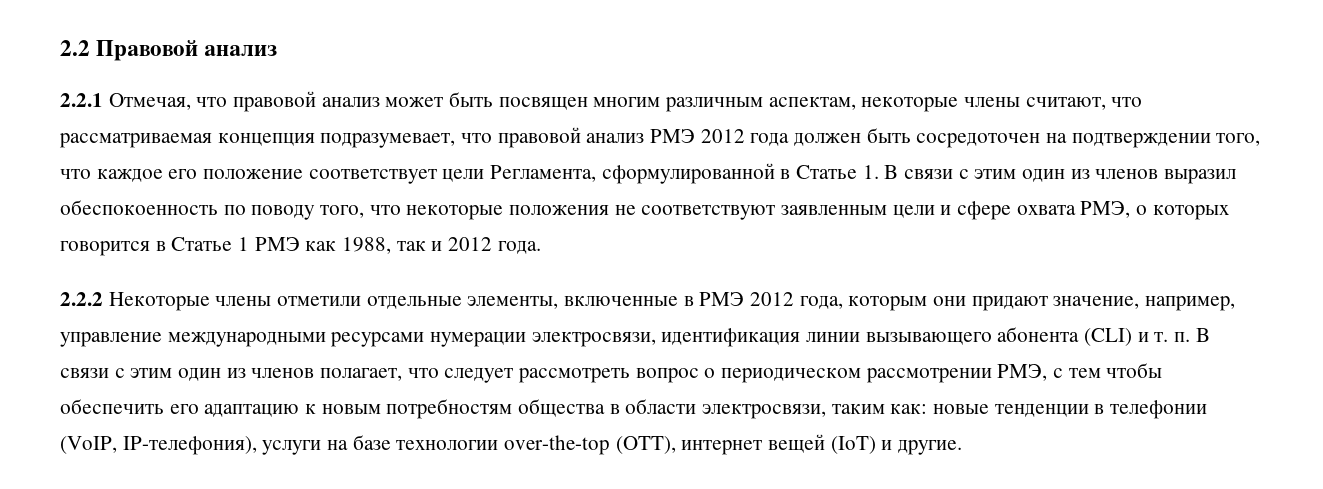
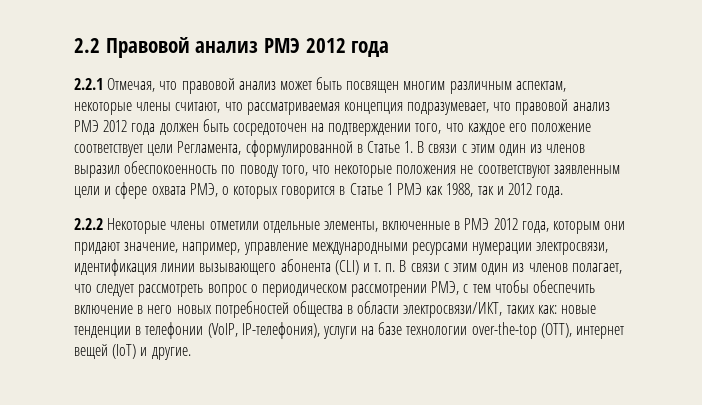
- 2.2 Правовой анализ
+ 2.2 Правовой анализ РМЭ 2012 года
- 2.2.2 Некоторые члены отметили отдельные элементы, включенные в РМЭ 2012 года, которым они придают значение, например, управление международными ресурсами нумерации электросвязи, идентификация линии вызывающего абонента (CLI) и т. п. В связи с этим один из членов полагает, что следует рассмотреть вопрос о периодическом рассмотрении РМЭ, с тем чтобы обеспечить его адаптацию к новым потребностям общества в области электросвязи, таким как:
+ 2.2.2 Некоторые члены отметили отдельные элементы, включенные в РМЭ 2012 года, которым они придают значение, например, управление международными ресурсами нумерации электросвязи, идентификация линии вызывающего абонента (CLI) и т. п. В связи с этим один из членов полагает, что следует рассмотреть вопрос о периодическом рассмотрении РМЭ, с тем чтобы обеспечить включение в него новых потребностей общества в области электросвязи/ИКТ, таких как:

